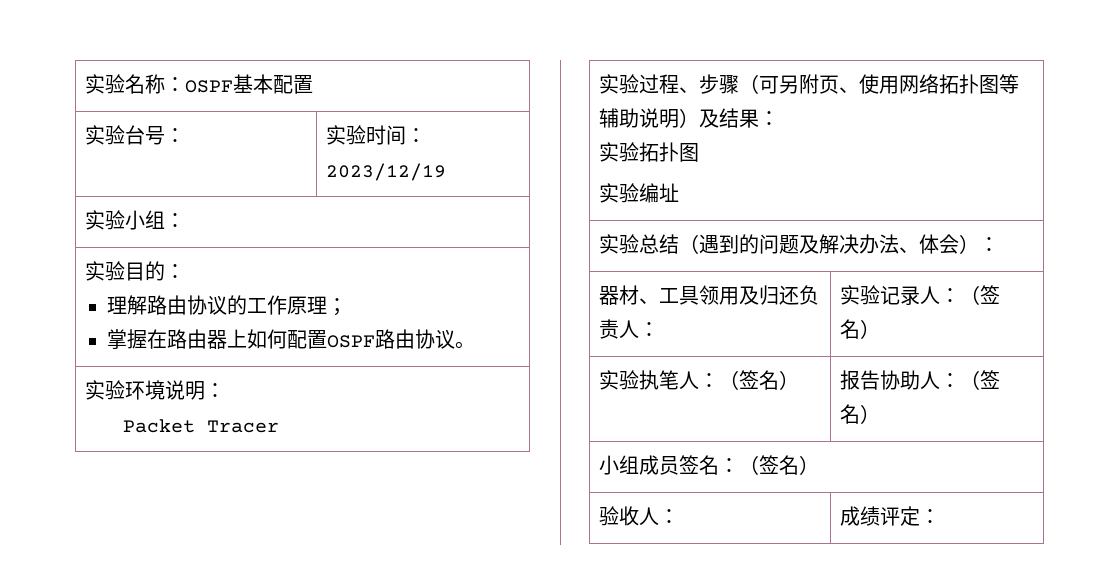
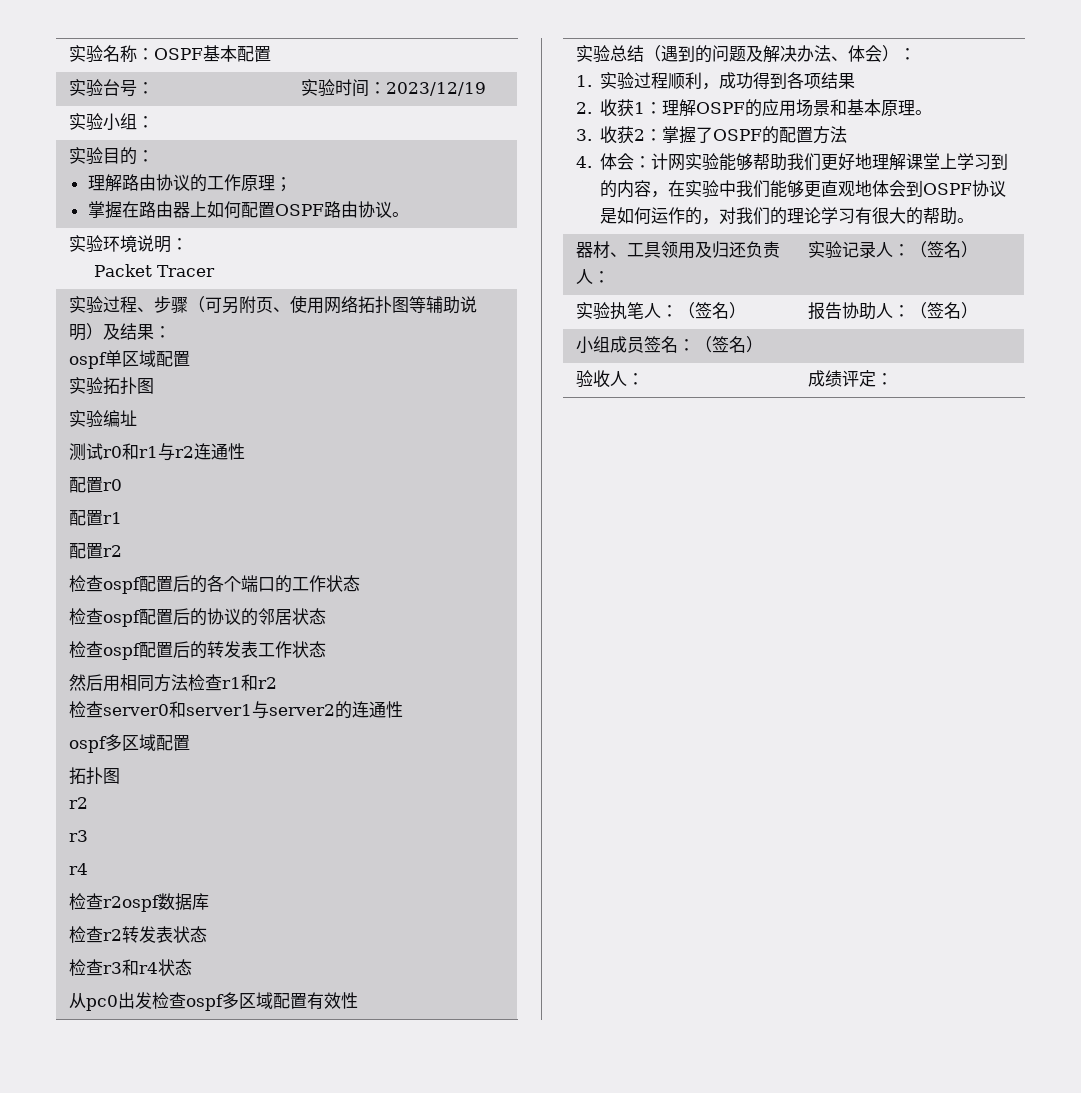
+ ospf单区域配置
+ 测试r0和r1与r2连通性
+ 配置r0
+ 配置r1
+ 配置r2
+ 检查ospf配置后的各个端口的工作状态
+ 检查ospf配置后的协议的邻居状态
+ 检查ospf配置后的转发表工作状态
+ 然后用相同方法检查r1和r2
+ 检查server0和server1与server2的连通性
+ ospf多区域配置
+ 拓扑图
+ r2
+ r3
+ r4
+ 检查r2ospf数据库
+ 检查r2转发表状态
+ 检查r3和r4状态
+ 从pc0出发检查ospf多区域配置有效性
+ 1.实验过程顺利，成功得到各项结果
+ 2.收获1：理解OSPF的应用场景和基本原理。
+ 3.收获2：掌握了OSPF的配置方法
+ 4.体会：计网实验能够帮助我们更好地理解课堂上学习到的内容，在实验中我们能够更直观地体会到OSPF协议是如何运作的，对我们的理论学习有很大的帮助。

